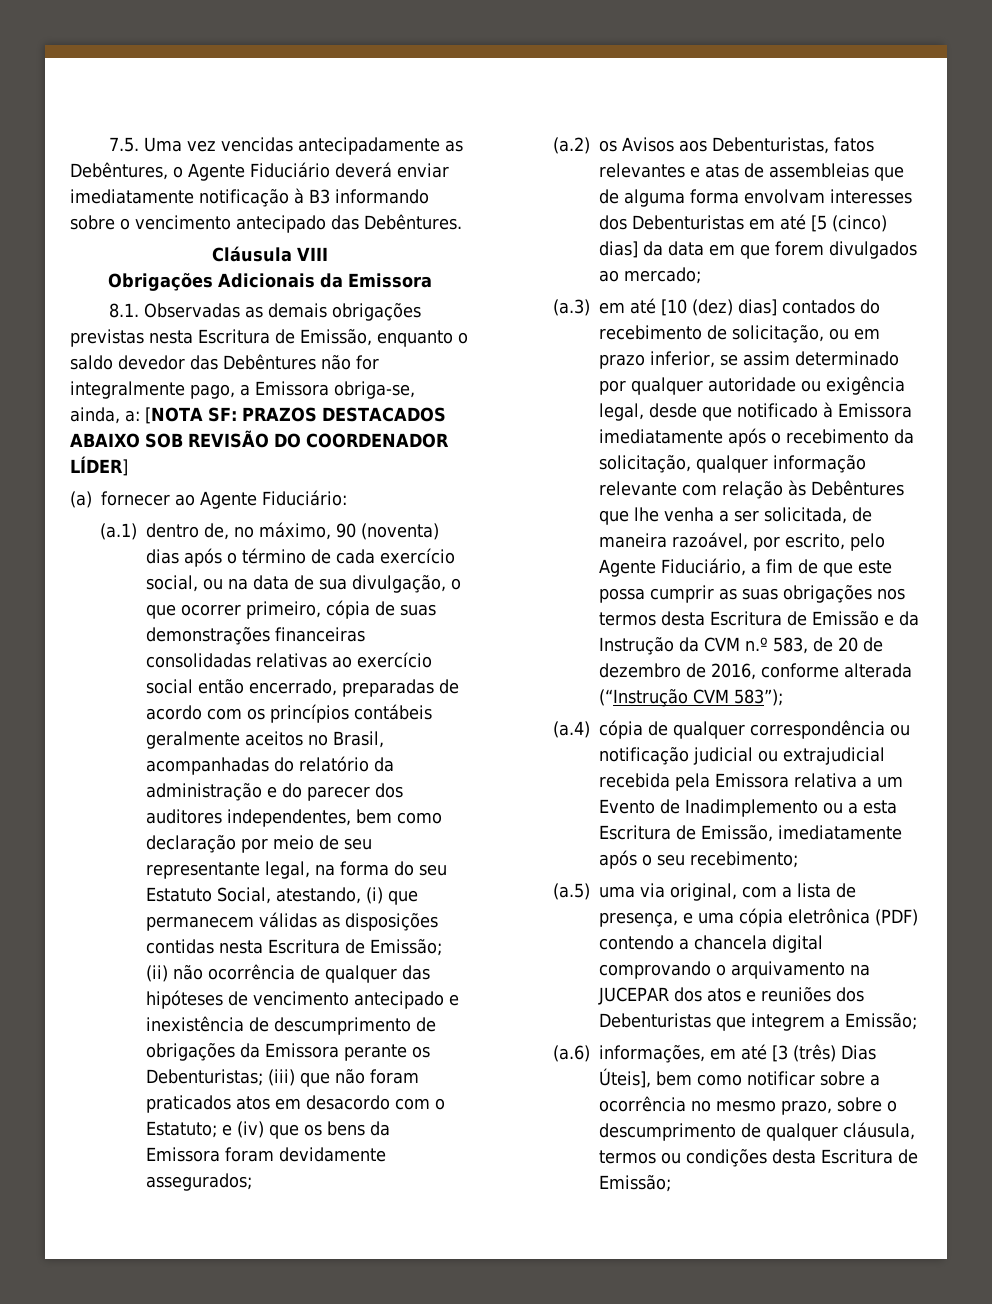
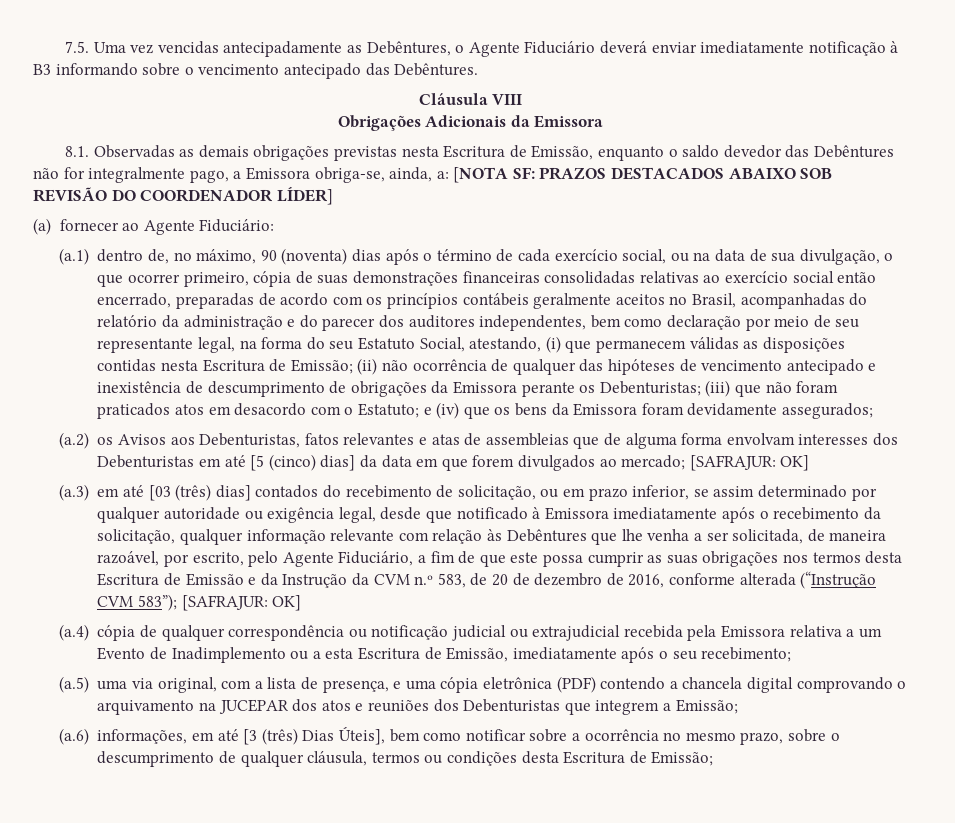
- (a.2) os Avisos aos Debenturistas, fatos relevantes e atas de assembleias que de alguma forma envolvam interesses dos Debenturistas em até [5 (cinco) dias] da data em que forem divulgados ao mercado;
+ (a.2) os Avisos aos Debenturistas, fatos relevantes e atas de assembleias que de alguma forma envolvam interesses dos Debenturistas em até [5 (cinco) dias] da data em que forem divulgados ao mercado; [SAFRAJUR: OK]
- (a.3) em até [10 (dez) dias] contados do recebimento de solicitação, ou em prazo inferior, se assim determinado por qualquer autoridade ou exigência legal, desde que notificado à Emissora imediatamente após o recebimento da solicitação, qualquer informação relevante com relação às Debêntures que lhe venha a ser solicitada, de maneira razoável, por escrito, pelo Agente Fiduciário, a fim de que este possa cumprir as suas obrigações nos termos desta Escritura de Emissão e da Instrução da CVM n.º 583, de 20 de dezembro de 2016, conforme alterada (“Instrução CVM 583”);
+ (a.3) em até [03 (três) dias] contados do recebimento de solicitação, ou em prazo inferior, se assim determinado por qualquer autoridade ou exigência legal, desde que notificado à Emissora imediatamente após o recebimento da solicitação, qualquer informação relevante com relação às Debêntures que lhe venha a ser solicitada, de maneira razoável, por escrito, pelo Agente Fiduciário, a fim de que este possa cumprir as suas obrigações nos termos desta Escritura de Emissão e da Instrução da CVM n.º 583, de 20 de dezembro de 2016, conforme alterada (“Instrução CVM 583”); [SAFRAJUR: OK]

